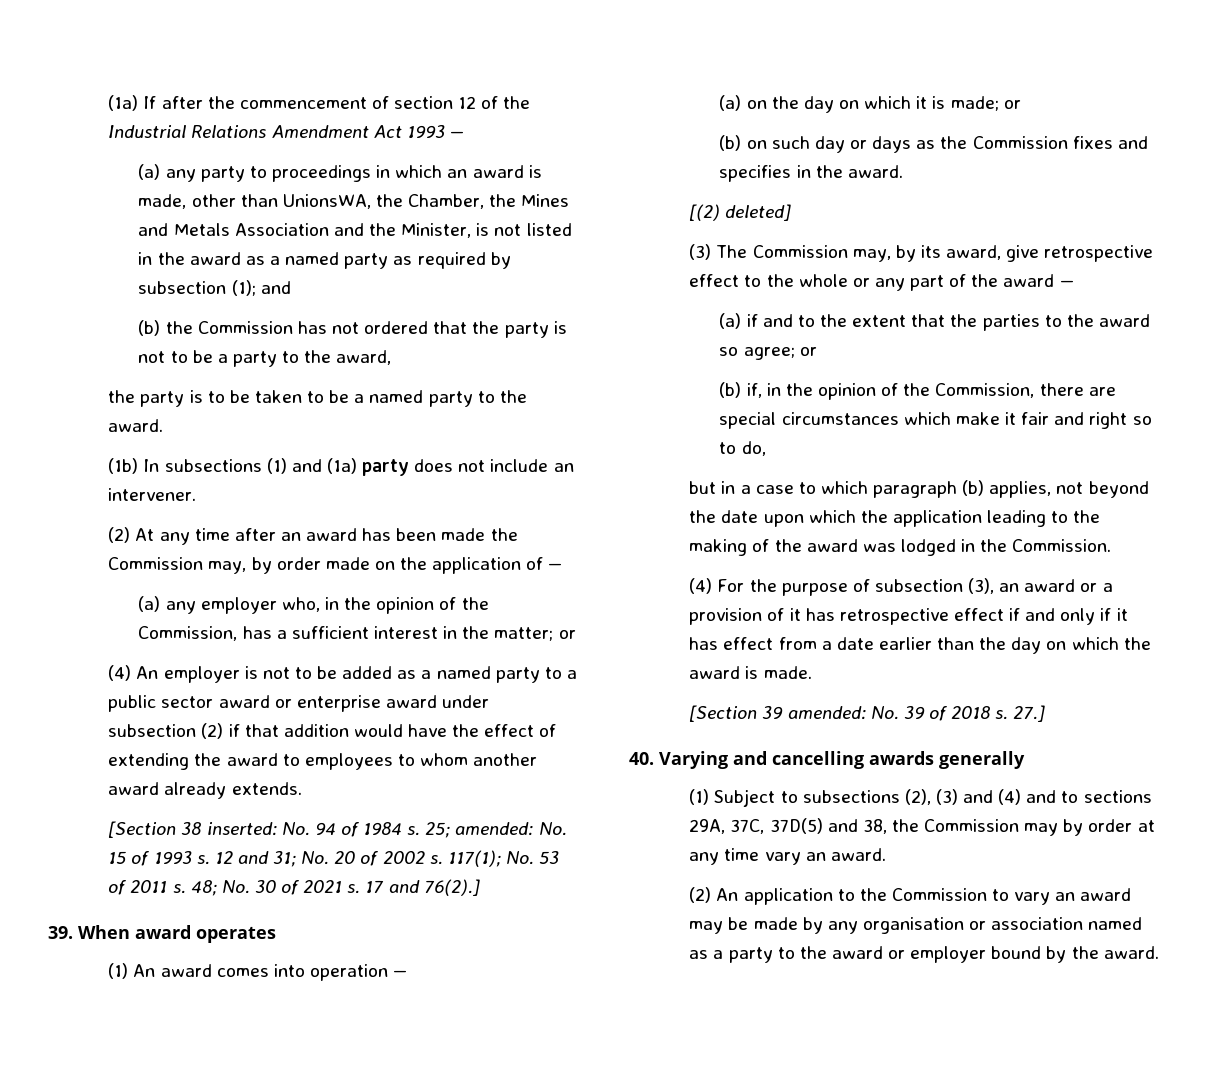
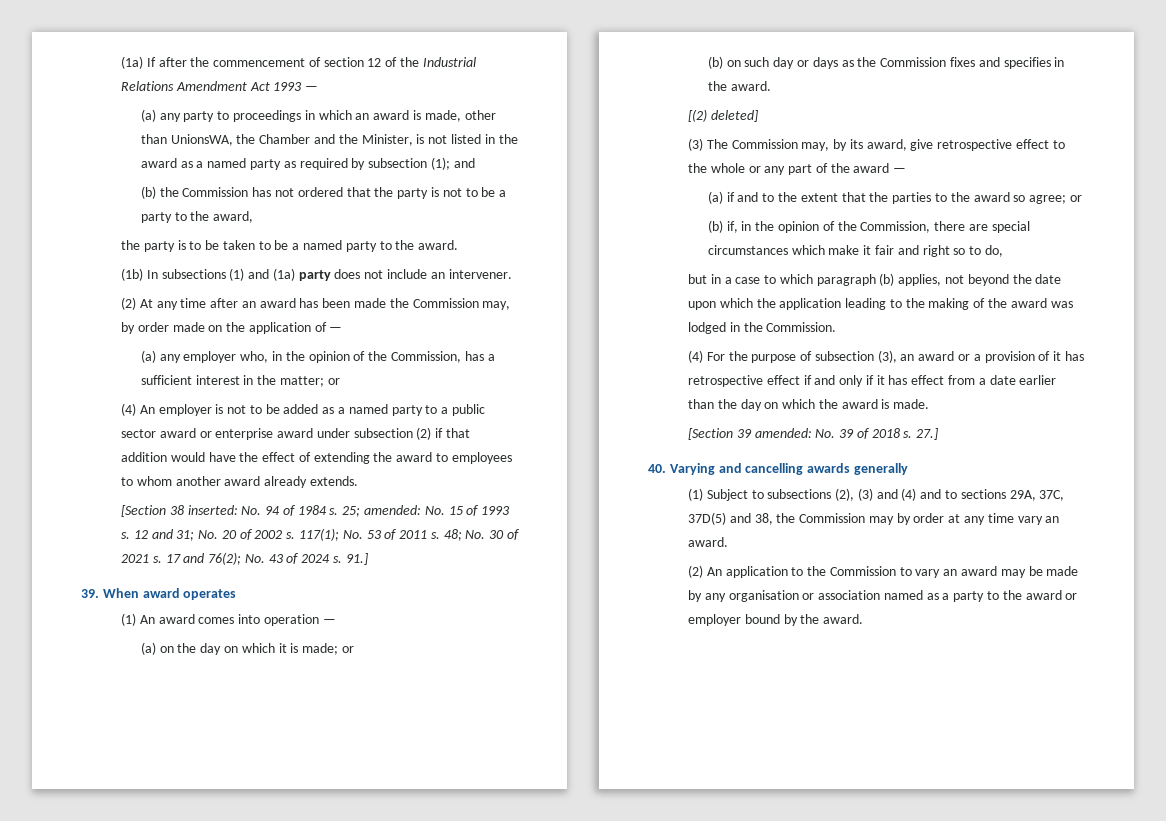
- (a) any party to proceedings in which an award is made, other than UnionsWA, the Chamber, the Mines and Metals Association and the Minister, is not listed in the award as a named party as required by subsection (1); and
+ (a) any party to proceedings in which an award is made, other than UnionsWA, the Chamber and the Minister, is not listed in the award as a named party as required by subsection (1); and
- 17 and 76(2).]
+ 17 and 76(2); No. 43 of 2024 s. 91.]

